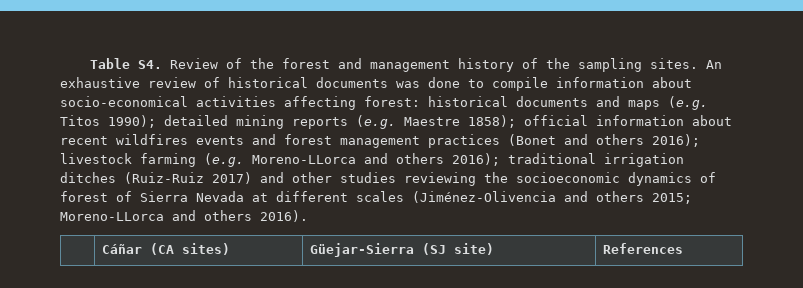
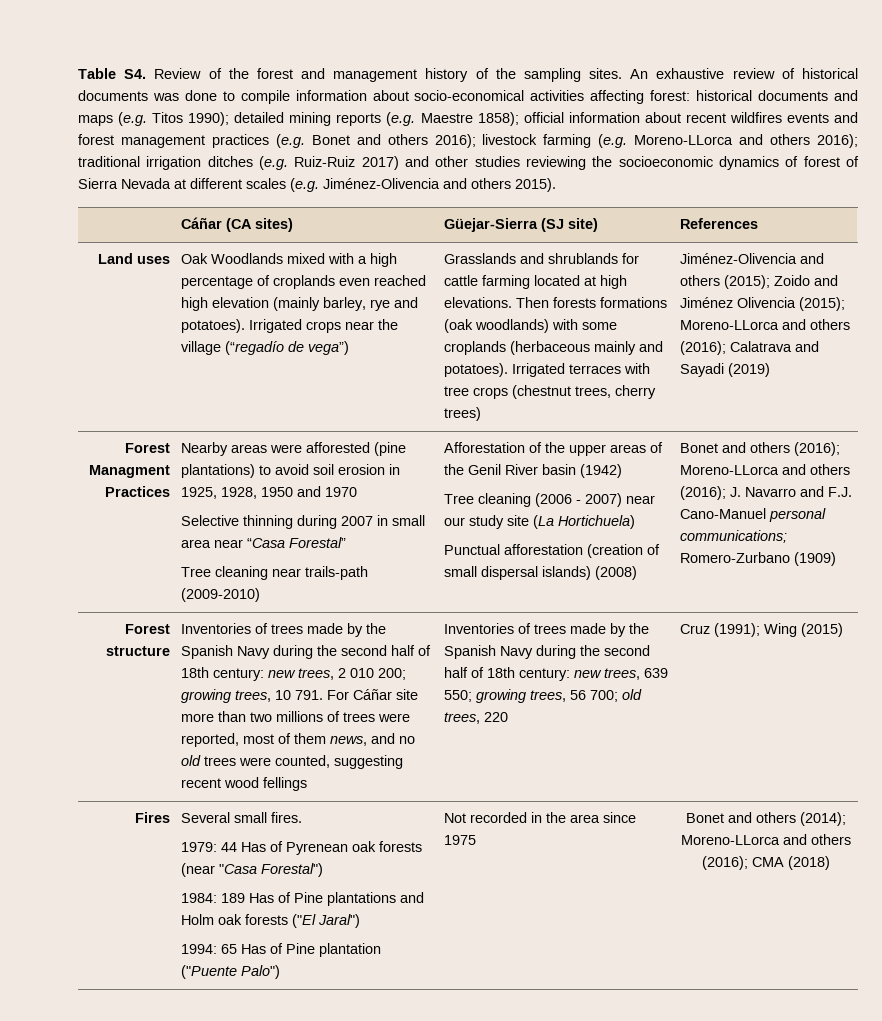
- official information about recent wildfires events and forest management practices (Bonet and others 2016);
+ official information about recent wildfires events and forest management practices (e.g. Bonet and others 2016);
- traditional irrigation ditches (Ruiz-Ruiz 2017) and other studies reviewing the socioeconomic dynamics of forest of Sierra Nevada at different scales (Jiménez-Olivencia and others 2015; Moreno-LLorca and others 2016).
+ traditional irrigation ditches (e.g. Ruiz-Ruiz 2017) and other studies reviewing the socioeconomic dynamics of forest of Sierra Nevada at different scales (e.g. Jiménez-Olivencia and others 2015).
+ Land uses | Oak Woodlands mixed with a high percentage of croplands even reached high elevation (mainly barley, rye and potatoes). Irrigated crops near the village (“regadío de vega”) | Grasslands and shrublands for cattle farming located at high elevations. Then forests formations (oak woodlands) with some croplands (herbaceous mainly and potatoes). Irrigated terraces with tree crops (chestnut trees, cherry trees) | Jiménez-Olivencia and others (2015); Zoido and Jiménez Olivencia (2015); Moreno-LLorca and others (2016); Calatrava and Sayadi (2019)
+ Forest Managment Practices | Nearby areas were afforested (pine plantations) to avoid soil erosion in 1925, 1928, 1950 and 1970
+ Selective thinning during 2007 in small area near “Casa Forestal”
+ Tree cleaning near trails-path (2009-2010) | Afforestation of the upper areas of the Genil River basin (1942)
+ Tree cleaning (2006 - 2007) near our study site (La Hortichuela)
+ Punctual afforestation (creation of small dispersal islands) (2008) | Bonet and others (2016); Moreno-LLorca and others (2016); J. Navarro and F.J. Cano-Manuel personal communications; Romero-Zurbano (1909)
+ Forest structure | Inventories of trees made by the Spanish Navy during the second half of 18th century: new trees, 2 010 200; growing trees, 10 791. For Cáñar site more than two millions of trees were reported, most of them news, and no old trees were counted, suggesting recent wood fellings | Inventories of trees made by the Spanish Navy during the second half of 18th century: new trees, 639 550; growing trees, 56 700; old trees, 220 | Cruz (1991); Wing (2015)
+ Fires | Several small fires.
+ 1979: 44 Has of Pyrenean oak forests (near "Casa Forestal")
+ 1984: 189 Has of Pine plantations and Holm oak forests ("El Jaral")
+ 1994: 65 Has of Pine plantation ("Puente Palo") | Not recorded in the area since 1975 | Bonet and others (2014); Moreno-LLorca and others (2016); CMA (2018)

